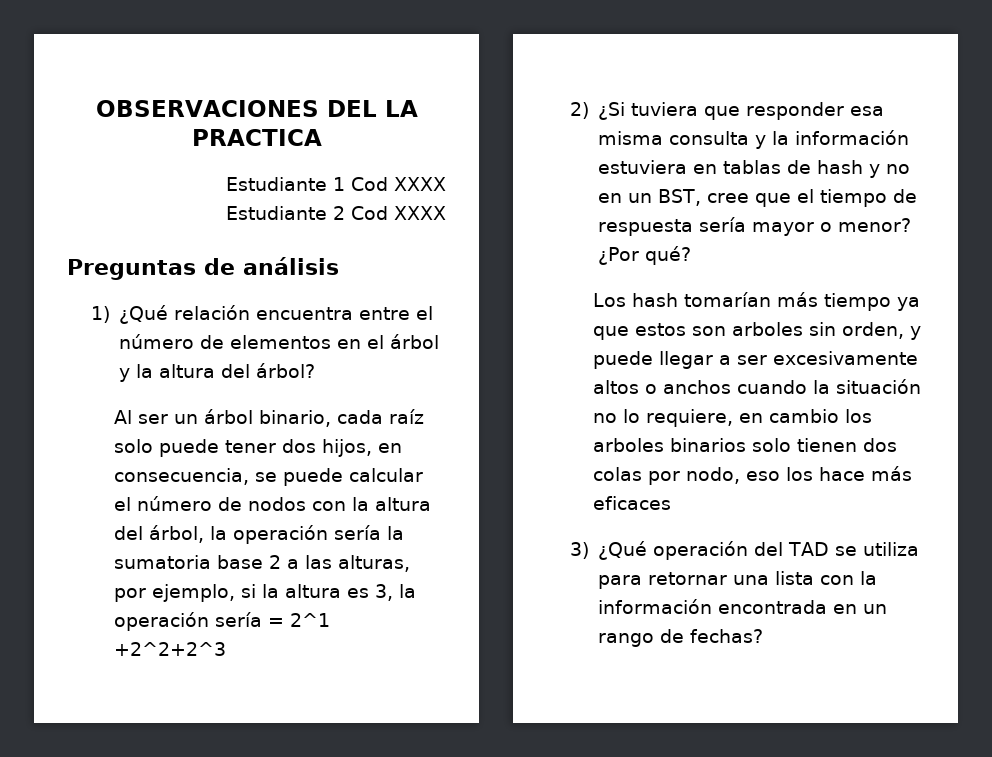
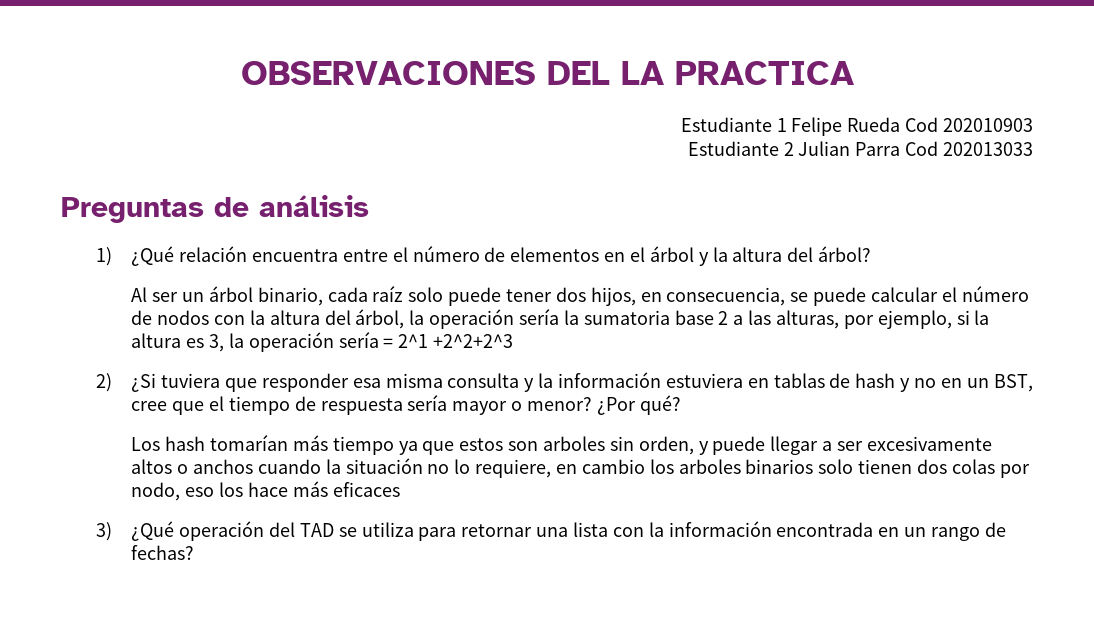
- Estudiante 1 Cod XXXX
- Estudiante 2 Cod XXXX
+ Estudiante 1 Felipe Rueda Cod 202010903
+ Estudiante 2 Julian Parra Cod 202013033

